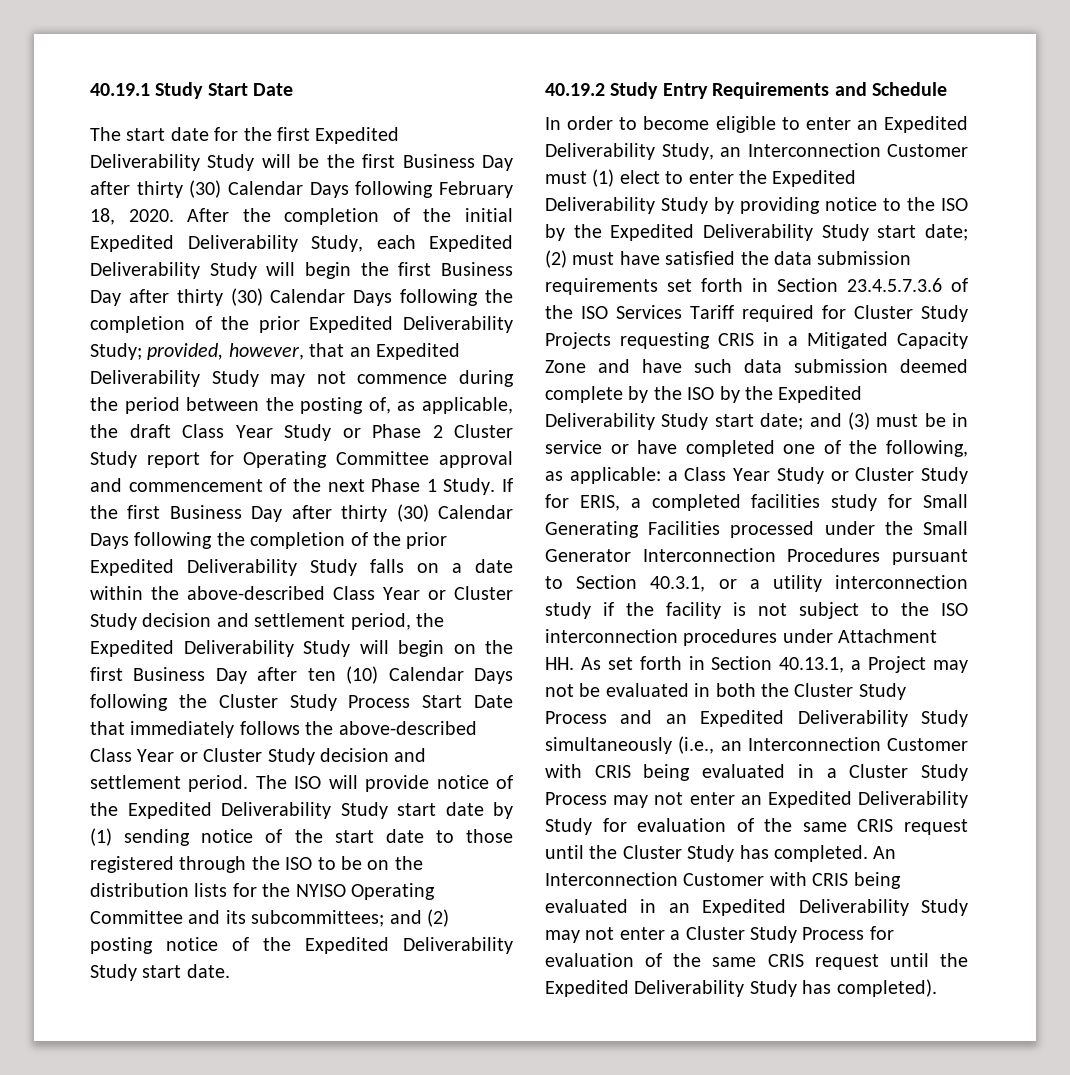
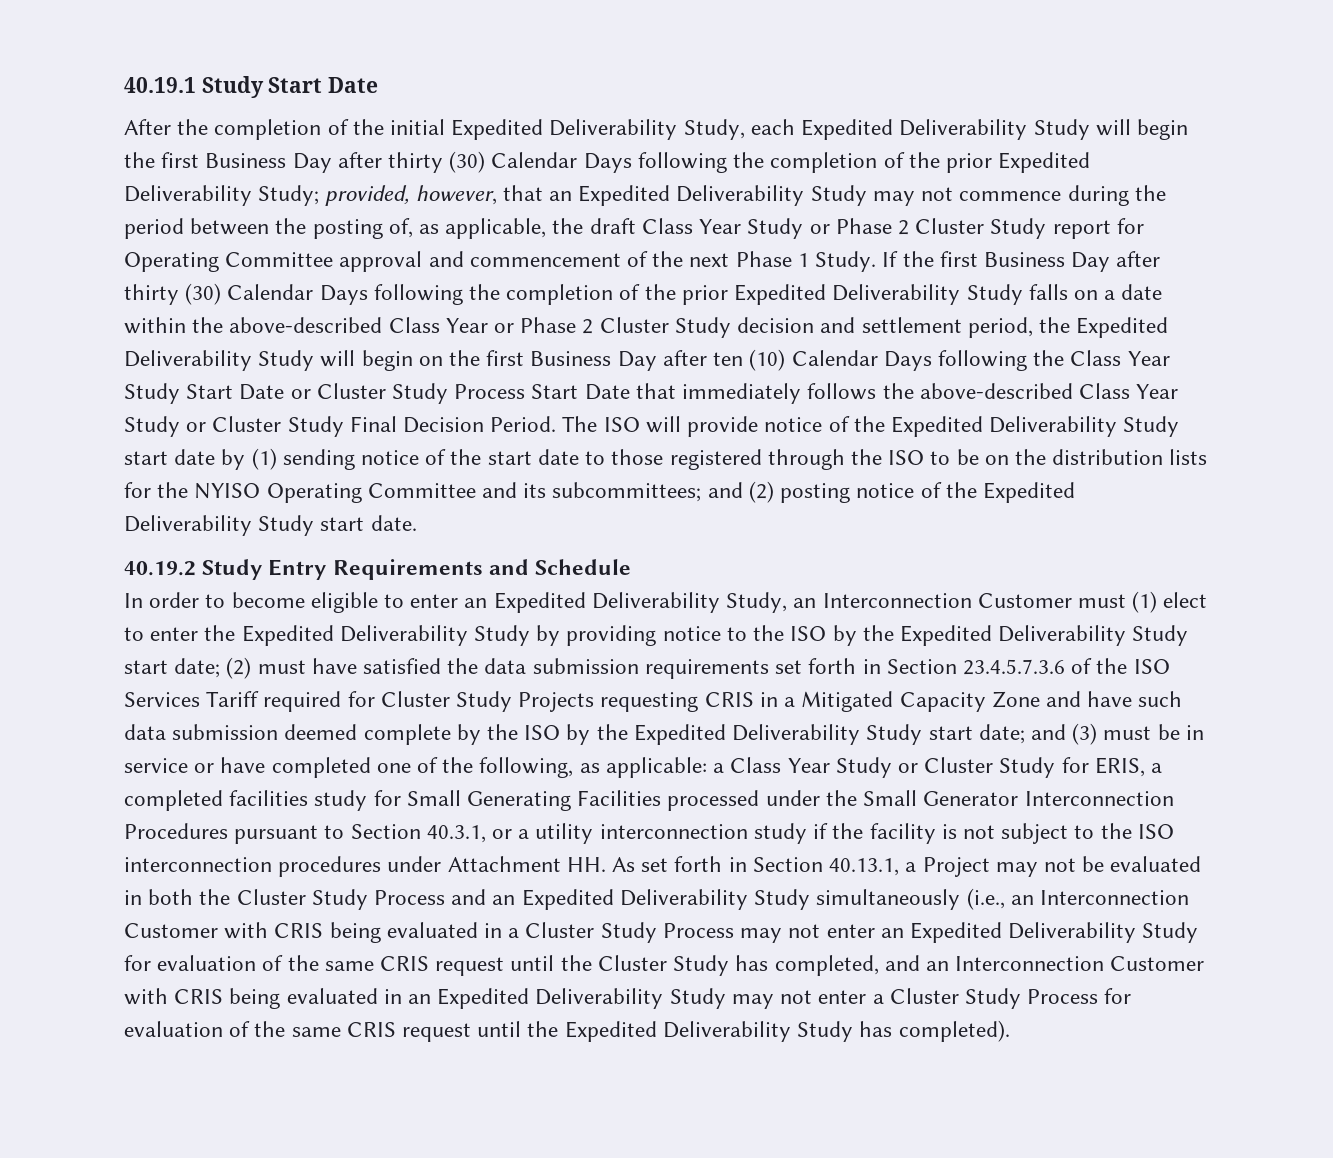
- The start date for the first Expedited Deliverability Study will be the first Business Day after thirty (30) Calendar Days following February 18, 2020.
- If the first Business Day after thirty (30) Calendar Days following the completion of the prior Expedited Deliverability Study falls on a date within the above-described Class Year or Cluster Study decision and settlement period, the Expedited Deliverability Study will begin on the first Business Day after ten (10) Calendar Days following the Cluster Study Process Start Date that immediately follows the above-described Class Year or Cluster Study decision and settlement period.
+ If the first Business Day after thirty (30) Calendar Days following the completion of the prior Expedited Deliverability Study falls on a date within the above-described Class Year or Phase 2 Cluster Study decision and settlement period, the Expedited Deliverability Study will begin on the first Business Day after ten (10) Calendar Days following the Class Year Study Start Date or Cluster Study Process Start Date that immediately follows the above-described Class Year Study or Cluster Study Final Decision Period.
- a Class Year Study or Cluster Study for ERIS, a completed facilities study for Small Generating Facilities processed under the Small Generator Interconnection Procedures pursuant to Section 40.3.1, or a utility interconnection study if the facility is not subject to the ISO interconnection procedures under Attachment HH. As set forth in Section 40.13.1, a Project may not be evaluated in both the Cluster Study Process and an Expedited Deliverability Study simultaneously (i.e., an Interconnection Customer with CRIS being evaluated in a Cluster Study Process may not enter an Expedited Deliverability Study for evaluation of the same CRIS request until the Cluster Study has completed. An Interconnection Customer with CRIS being evaluated in an Expedited Deliverability Study may not enter a Cluster Study Process for evaluation of the same CRIS request until the Expedited Deliverability Study has completed).
+ a Class Year Study or Cluster Study for ERIS, a completed facilities study for Small Generating Facilities processed under the Small Generator Interconnection Procedures pursuant to Section 40.3.1, or a utility interconnection study if the facility is not subject to the ISO interconnection procedures under Attachment HH. As set forth in Section 40.13.1, a Project may not be evaluated in both the Cluster Study Process and an Expedited Deliverability Study simultaneously (i.e., an Interconnection Customer with CRIS being evaluated in a Cluster Study Process may not enter an Expedited Deliverability Study for evaluation of the same CRIS request until the Cluster Study has completed, and an Interconnection Customer with CRIS being evaluated in an Expedited Deliverability Study may not enter a Cluster Study Process for evaluation of the same CRIS request until the Expedited Deliverability Study has completed).

